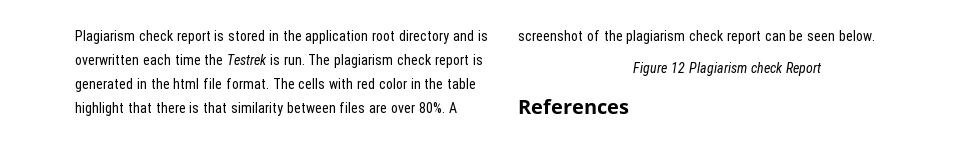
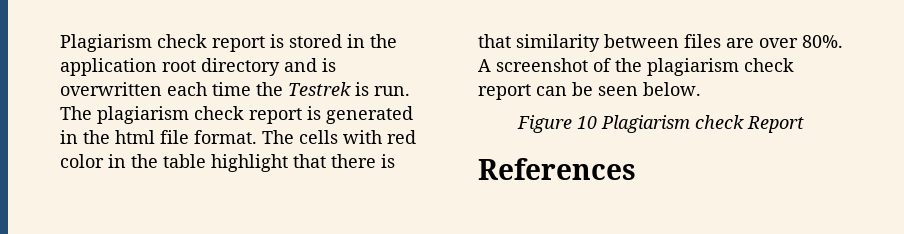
- Figure 12 Plagiarism check Report
+ Figure 10 Plagiarism check Report

